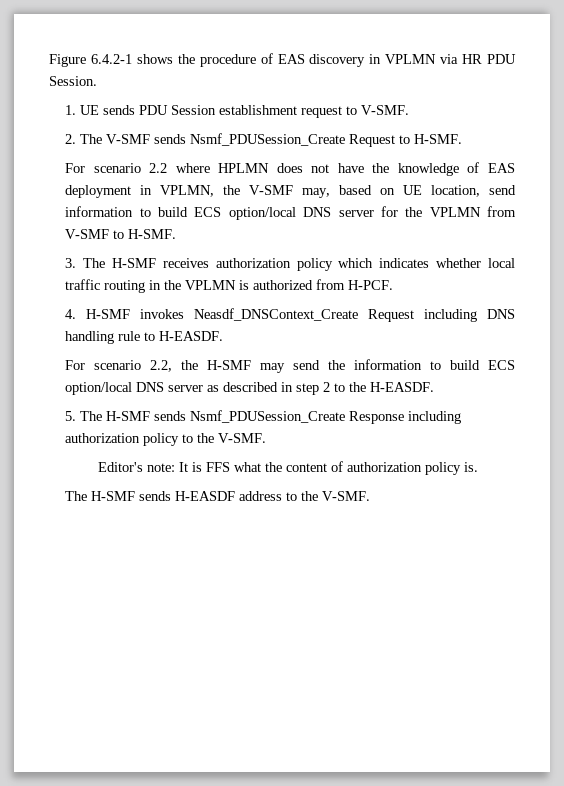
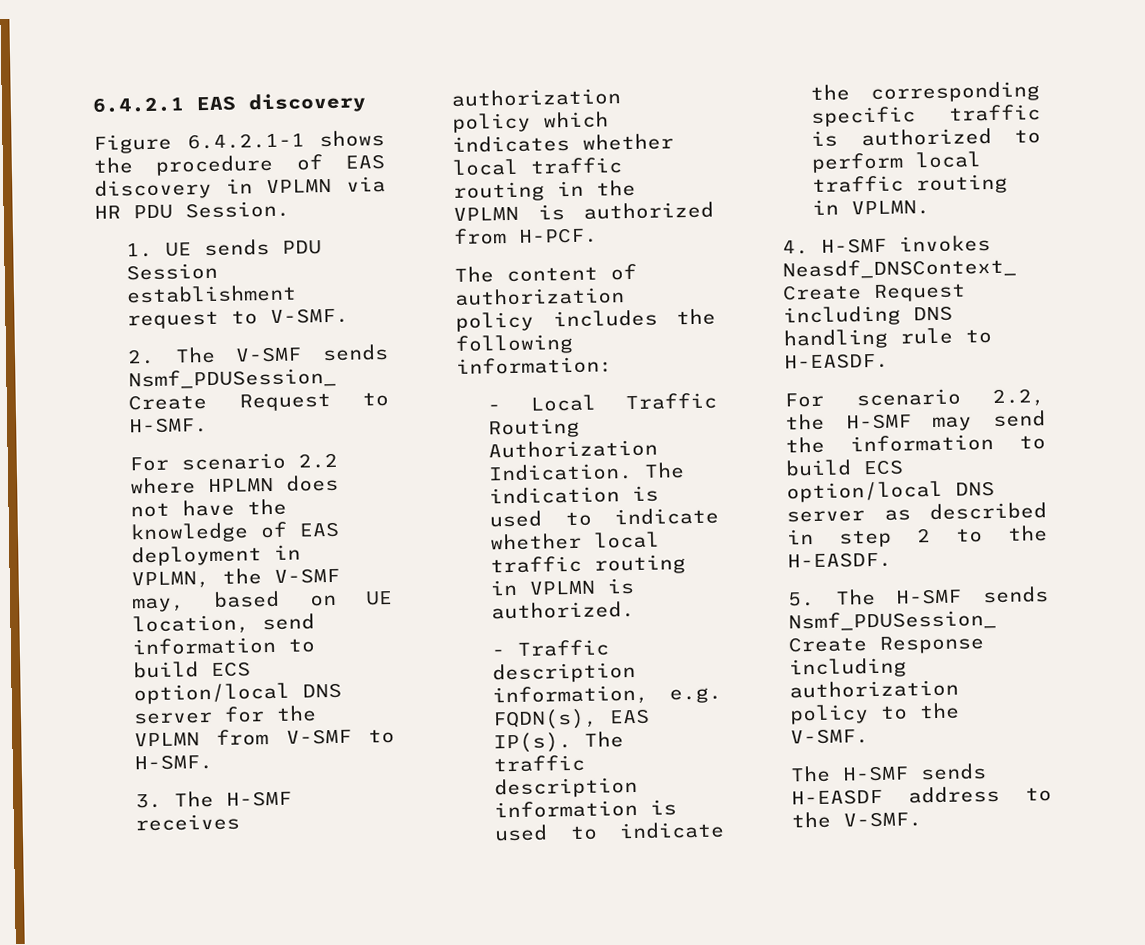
- Figure 6.4.2-1 shows the procedure of EAS discovery in VPLMN via HR PDU Session.
+ 6.4.2.1 EAS discovery
+ Figure 6.4.2.1-1 shows the procedure of EAS discovery in VPLMN via HR PDU Session.
+ The content of authorization policy includes the following information:
+ - Local Traffic Routing Authorization Indication. The indication is used to indicate whether local traffic routing in VPLMN is authorized.
+ - Traffic description information, e.g. FQDN(s), EAS IP(s). The traffic description information is used to indicate the corresponding specific traffic is authorized to perform local traffic routing in VPLMN.
- Editor's note: It is FFS what the content of authorization policy is.

